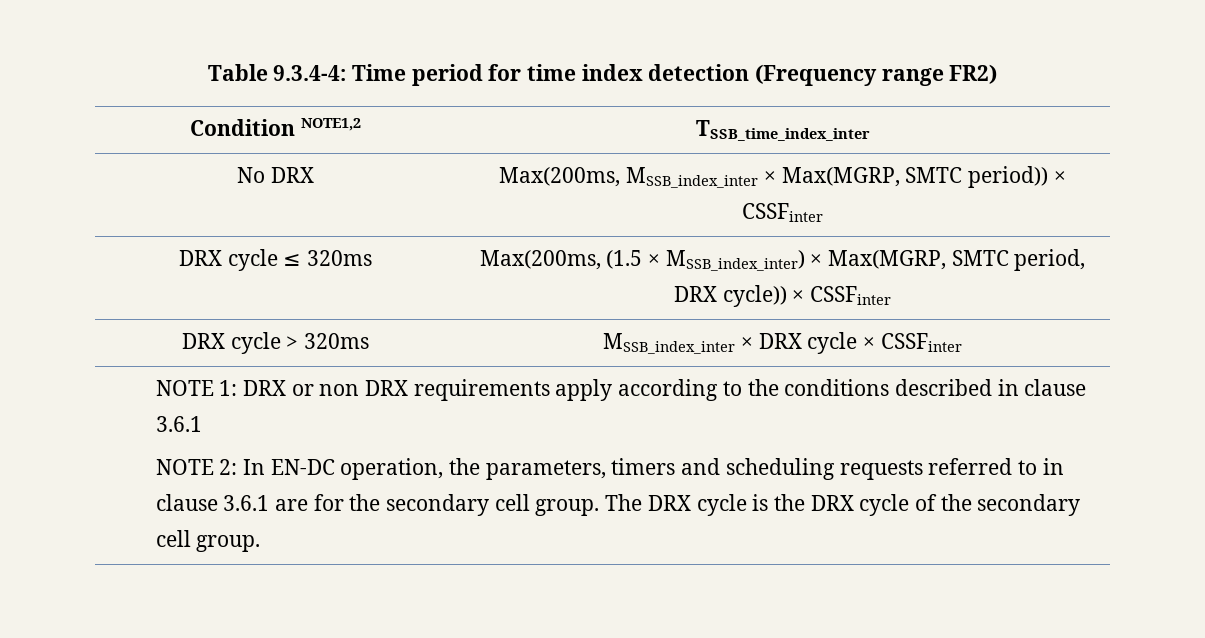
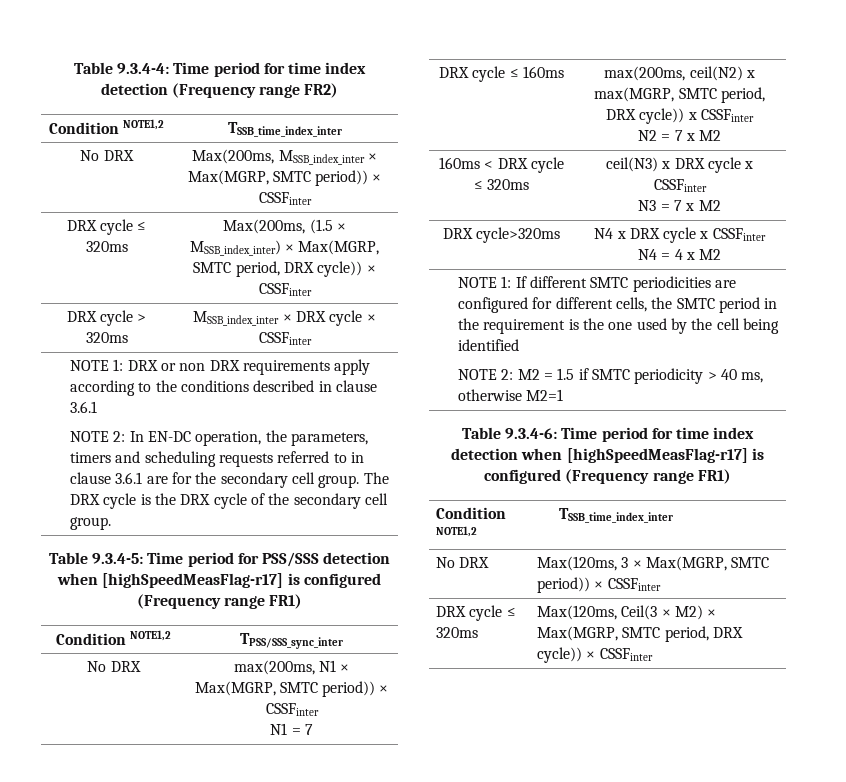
+ Table 9.3.4-5: Time period for PSS/SSS detection when [highSpeedMeasFlag-r17] is configured (Frequency range FR1)
+ Condition NOTE1,2 | TPSS/SSS_sync_inter
+ No DRX | max(200ms, N1 × Max(MGRP, SMTC period)) × CSSFinter
+ N1 = 7
+ DRX cycle ≤ 160ms | max(200ms, ceil(N2) x max(MGRP, SMTC period, DRX cycle)) x CSSFinter
+ N2 = 7 x M2
+ 160ms < DRX cycle ≤ 320ms | ceil(N3) x DRX cycle x CSSFinter
+ N3 = 7 x M2
+ DRX cycle>320ms | N4 x DRX cycle x CSSFinter
+ N4 = 4 x M2
+ NOTE 1: If different SMTC periodicities are configured for different cells, the SMTC period in the requirement is the one used by the cell being identified
+ NOTE 2: M2 = 1.5 if SMTC periodicity > 40 ms, otherwise M2=1
+ Table 9.3.4-6: Time period for time index detection when [highSpeedMeasFlag-r17] is configured (Frequency range FR1)
+ Condition NOTE1,2 | TSSB_time_index_inter
+ No DRX | Max(120ms, 3 × Max(MGRP, SMTC period)) × CSSFinter
+ DRX cycle ≤ 320ms | Max(120ms, Ceil(3 × M2) × Max(MGRP, SMTC period, DRX cycle)) × CSSFinter

